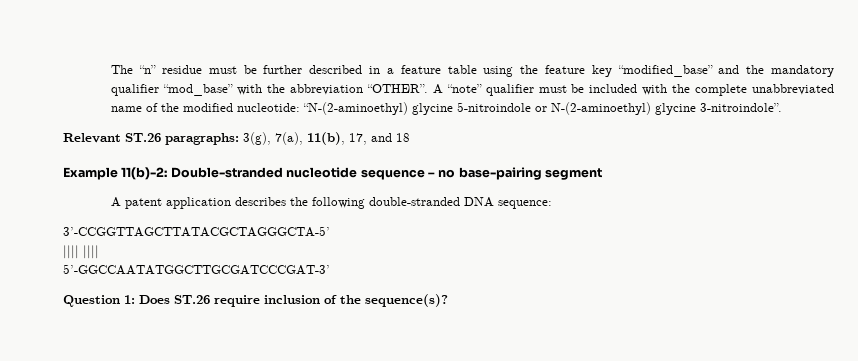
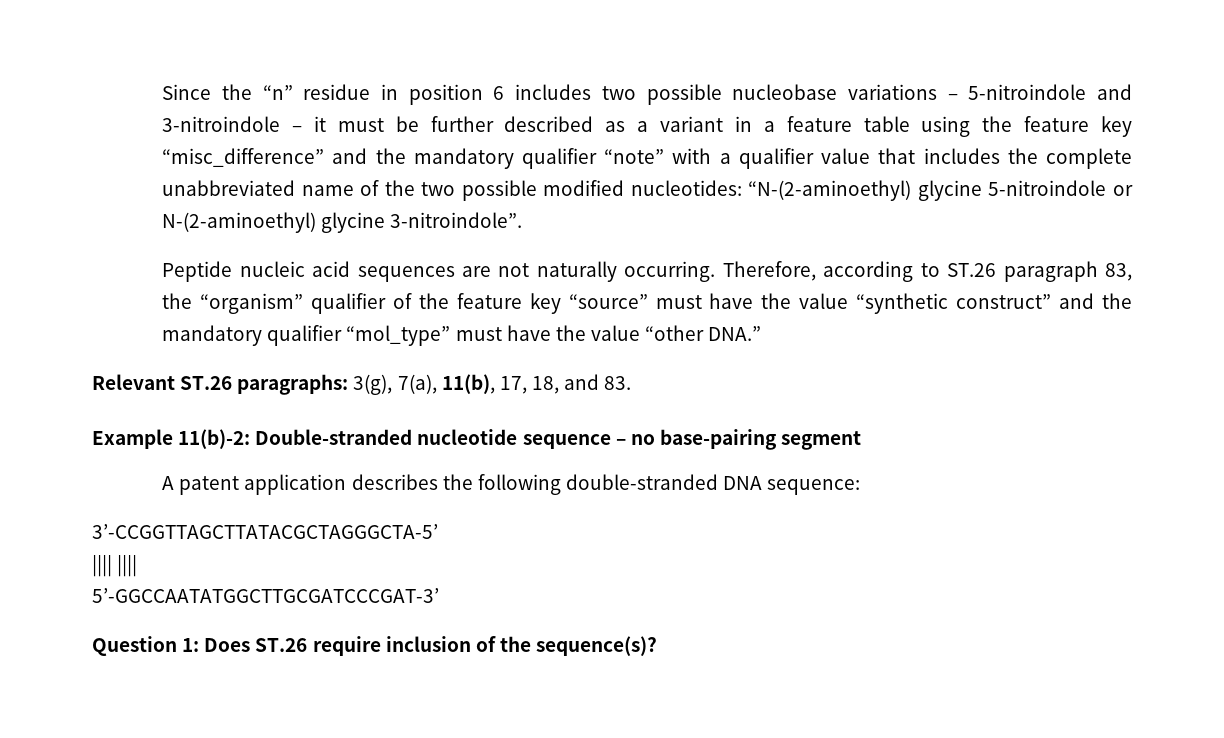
- The “n” residue must be further described in a feature table using the feature key “modified_base” and the mandatory qualifier “mod_base” with the abbreviation “OTHER”. A “note” qualifier must be included with the complete unabbreviated name of the modified nucleotide: “N-(2-aminoethyl) glycine 5-nitroindole or N-(2-aminoethyl) glycine 3-nitroindole”.
+ Since the “n” residue in position 6 includes two possible nucleobase variations – 5-nitroindole and 3-nitroindole – it must be further described as a variant in a feature table using the feature key “misc_difference” and the mandatory qualifier “note” with a qualifier value that includes the complete unabbreviated name of the two possible modified nucleotides: “N-(2-aminoethyl) glycine 5-nitroindole or N-(2-aminoethyl) glycine 3-nitroindole”.
+ Peptide nucleic acid sequences are not naturally occurring. Therefore, according to ST.26 paragraph 83, the “organism” qualifier of the feature key “source” must have the value “synthetic construct” and the mandatory qualifier “mol_type” must have the value “other DNA.”
- Relevant ST.26 paragraphs: 3(g), 7(a), 11(b), 17, and 18
+ Relevant ST.26 paragraphs: 3(g), 7(a), 11(b), 17, 18, and 83.

